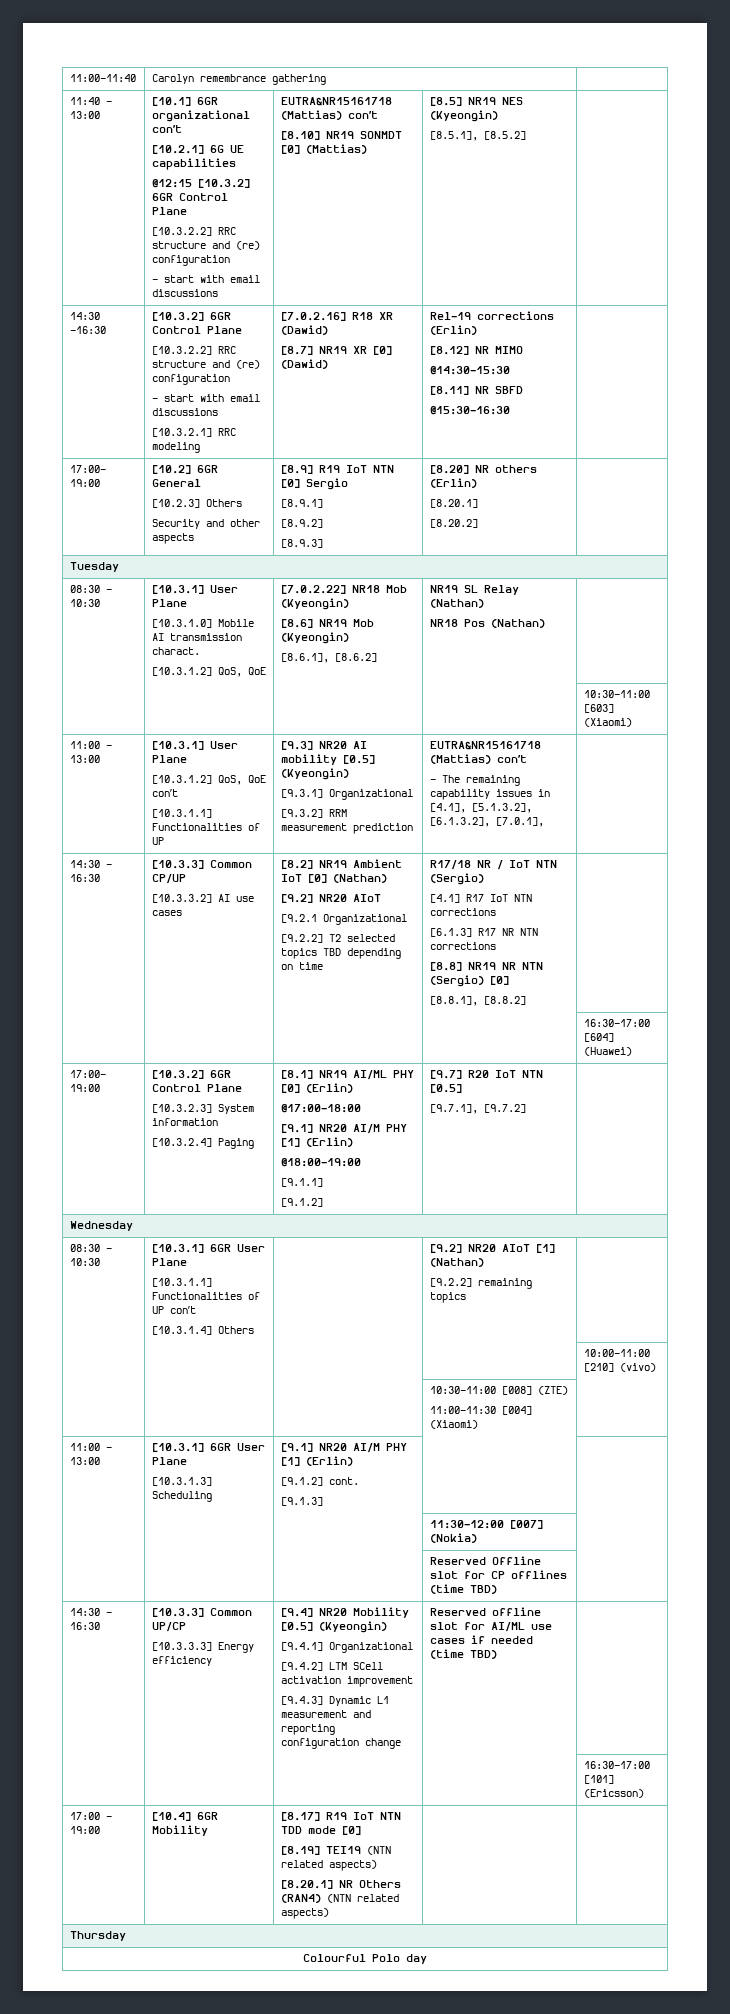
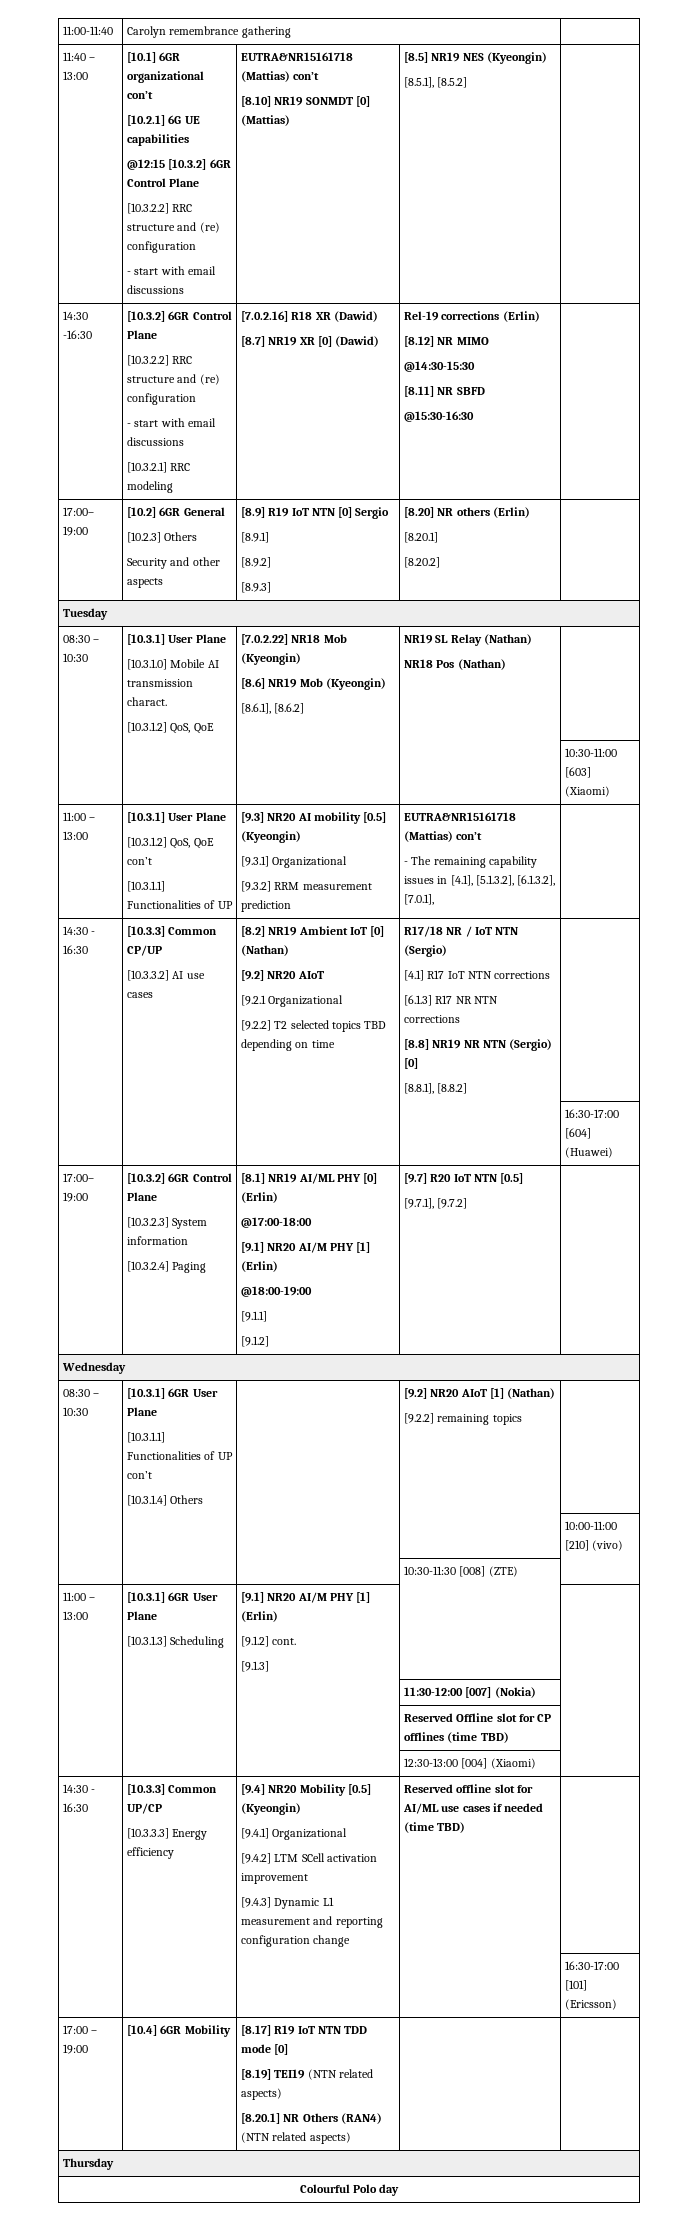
- | | | 10:30-11:00 [008] (ZTE)
- 11:00-11:30 [004] (Xiaomi) |
+ | | | 10:30-11:30 [008] (ZTE) |
+ | | | 12:30-13:00 [004] (Xiaomi) |

